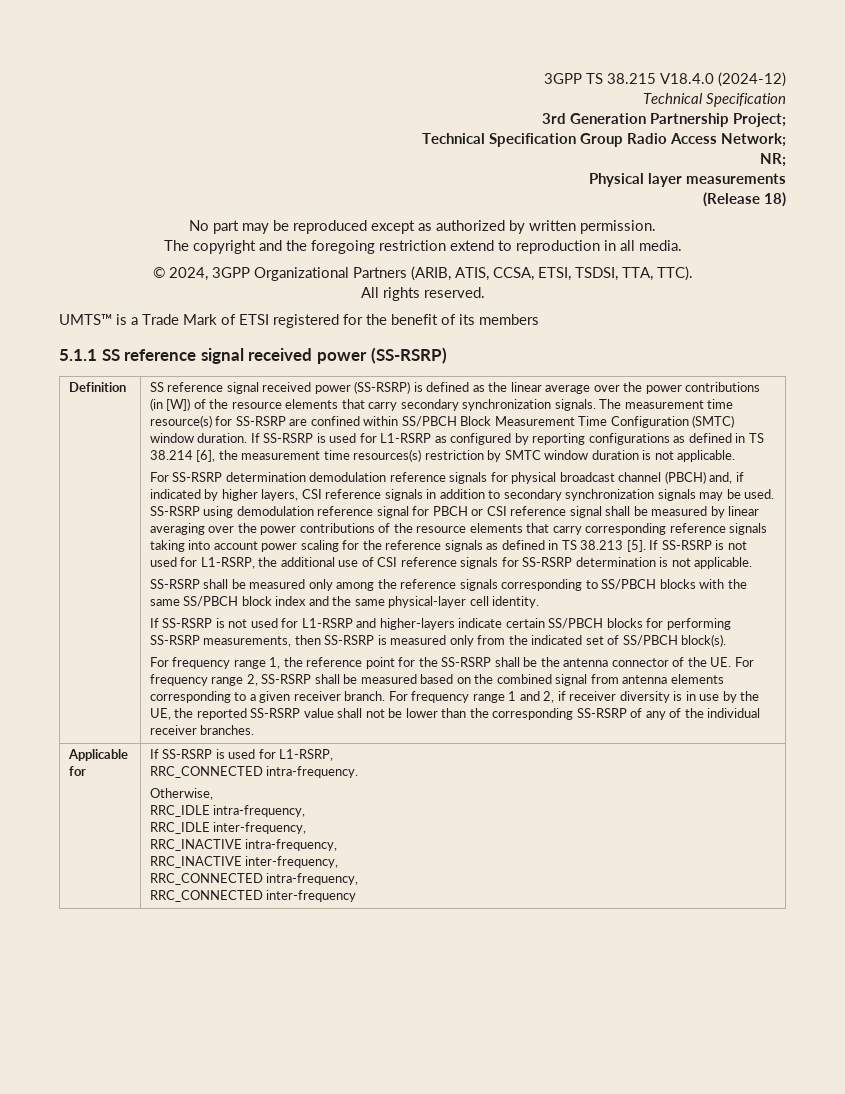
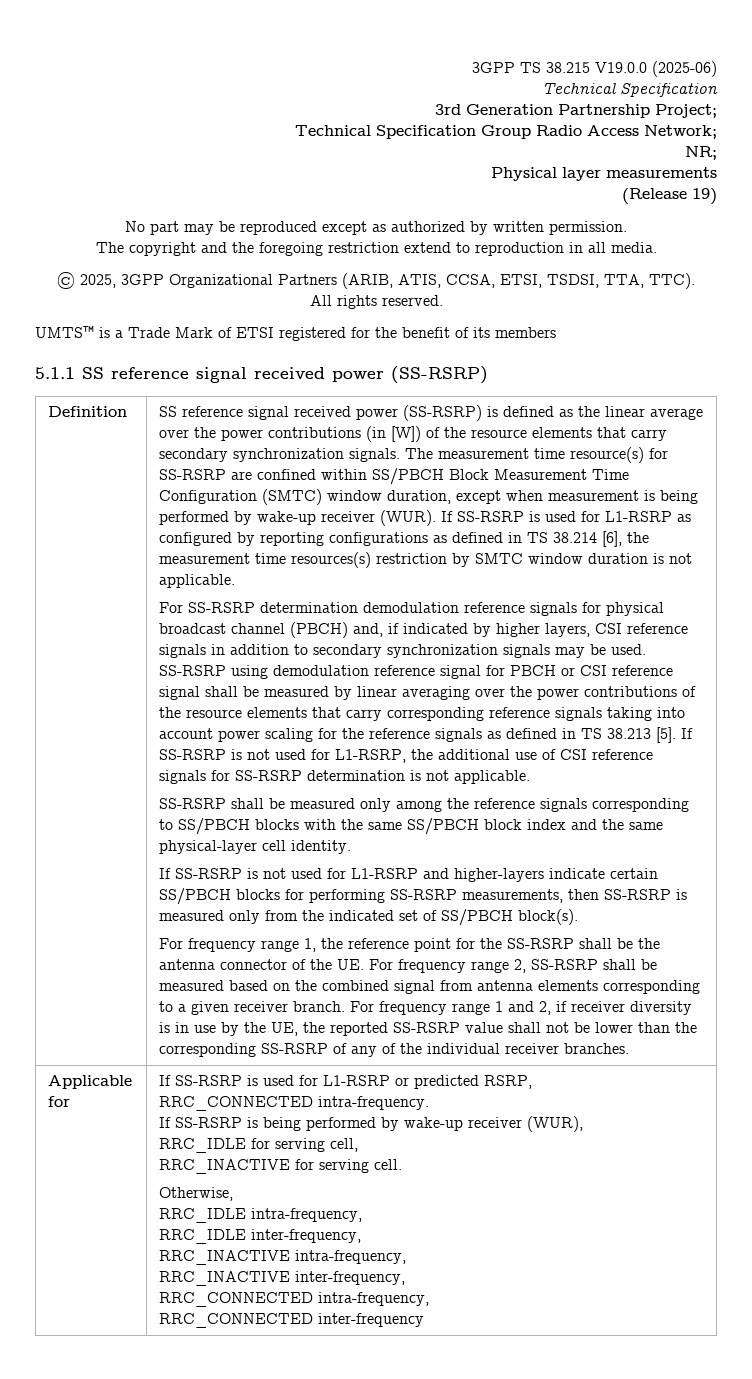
- 3GPP TS 38.215 V18.4.0 (2024-12)
+ 3GPP TS 38.215 V19.0.0 (2025-06)
- (Release 18)
+ (Release 19)
- © 2024, 3GPP Organizational Partners (ARIB, ATIS, CCSA, ETSI, TSDSI, TTA, TTC).
+ © 2025, 3GPP Organizational Partners (ARIB, ATIS, CCSA, ETSI, TSDSI, TTA, TTC).
- The measurement time resource(s) for SS-RSRP are confined within SS/PBCH Block Measurement Time Configuration (SMTC) window duration.
+ The measurement time resource(s) for SS-RSRP are confined within SS/PBCH Block Measurement Time Configuration (SMTC) window duration, except when measurement is being performed by wake-up receiver (WUR).
- If SS-RSRP is used for L1-RSRP,
+ If SS-RSRP is used for L1-RSRP or predicted RSRP,
  RRC_CONNECTED intra-frequency.
+ If SS-RSRP is being performed by wake-up receiver (WUR),
+ RRC_IDLE for serving cell,
+ RRC_INACTIVE for serving cell.

